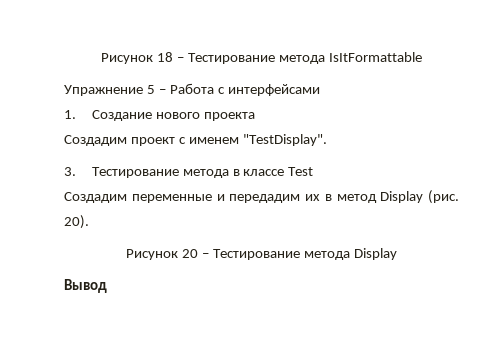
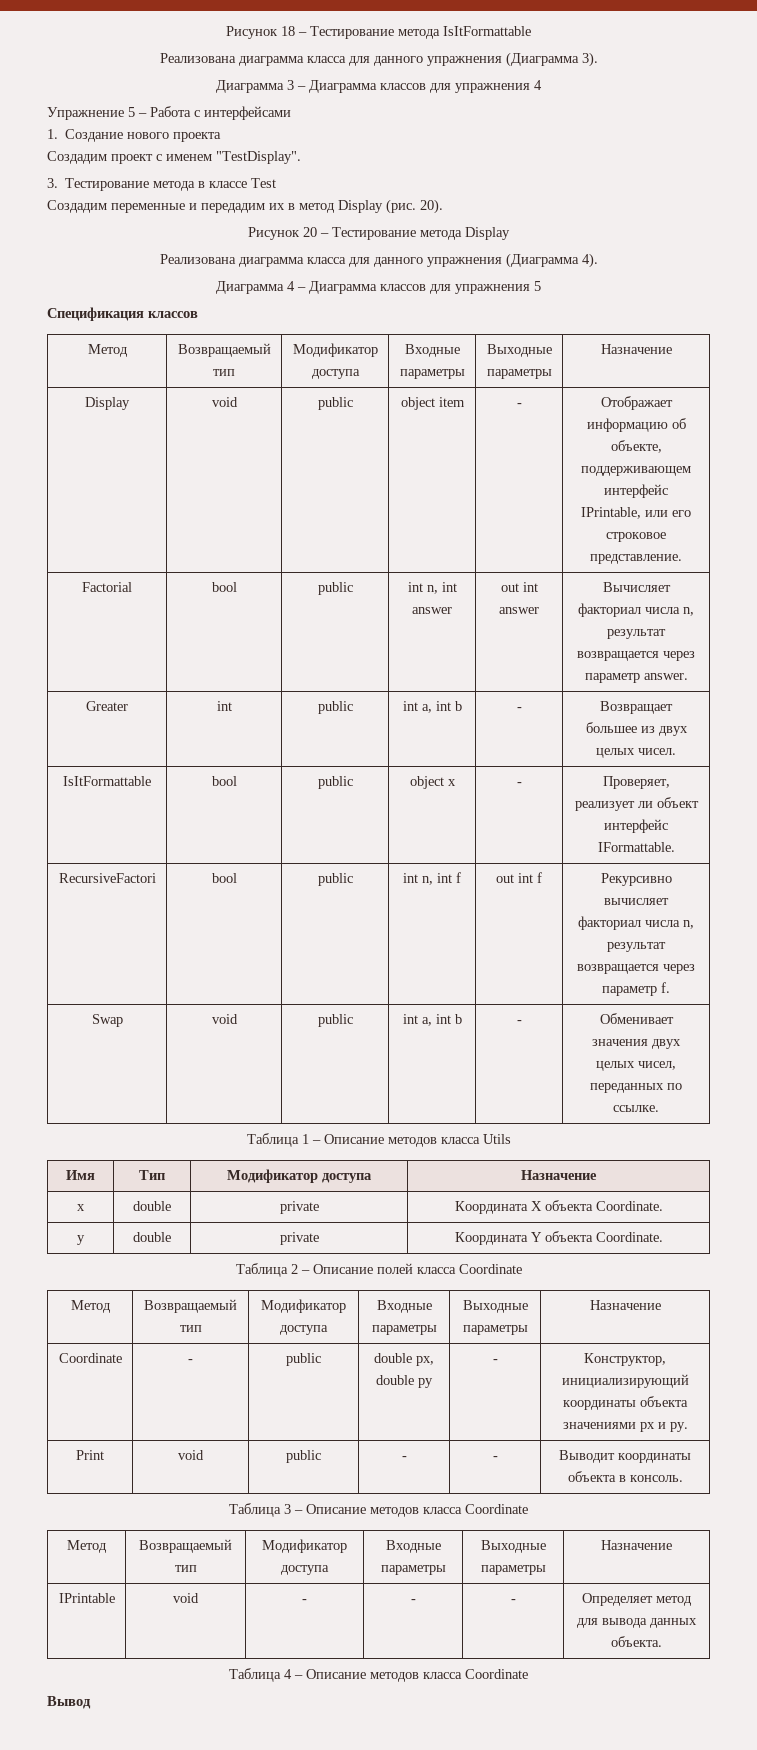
+ Реализована диаграмма класса для данного упражнения (Диаграмма 3).
+ Диаграмма 3 – Диаграмма классов для упражнения 4
+ Реализована диаграмма класса для данного упражнения (Диаграмма 4).
+ Диаграмма 4 – Диаграмма классов для упражнения 5
+ Спецификация классов
+ Метод | Возвращаемый тип | Модификатор доступа | Входные параметры | Выходные параметры | Назначение
+ Display | void | public | object item | - | Отображает информацию об объекте, поддерживающем интерфейс IPrintable, или его строковое представление.
+ Factorial | bool | public | int n, int answer | out int answer | Вычисляет факториал числа n, результат возвращается через параметр answer.
+ Greater | int | public | int a, int b | - | Возвращает большее из двух целых чисел.
+ IsItFormattable | bool | public | object x | - | Проверяет, реализует ли объект интерфейс IFormattable.
+ RecursiveFactori | bool | public | int n, int f | out int f | Рекурсивно вычисляет факториал числа n, результат возвращается через параметр f.
+ Swap | void | public | int a, int b | - | Обменивает значения двух целых чисел, переданных по ссылке.
+ Таблица 1 – Описание методов класса Utils
+ Имя | Тип | Модификатор доступа | Назначение
+ x | double | private | Координата X объекта Coordinate.
+ y | double | private | Координата Y объекта Coordinate.
+ Таблица 2 – Описание полей класса Coordinate
+ Метод | Возвращаемый тип | Модификатор доступа | Входные параметры | Выходные параметры | Назначение
+ Coordinate | - | public | double px, double py | - | Конструктор, инициализирующий координаты объекта значениями px и py.
+ Print | void | public | - | - | Выводит координаты объекта в консоль.
+ Таблица 3 – Описание методов класса Coordinate
+ Метод | Возвращаемый тип | Модификатор доступа | Входные параметры | Выходные параметры | Назначение
+ IPrintable | void | - | - | - | Определяет метод для вывода данных объекта.
+ Таблица 4 – Описание методов класса Coordinate

